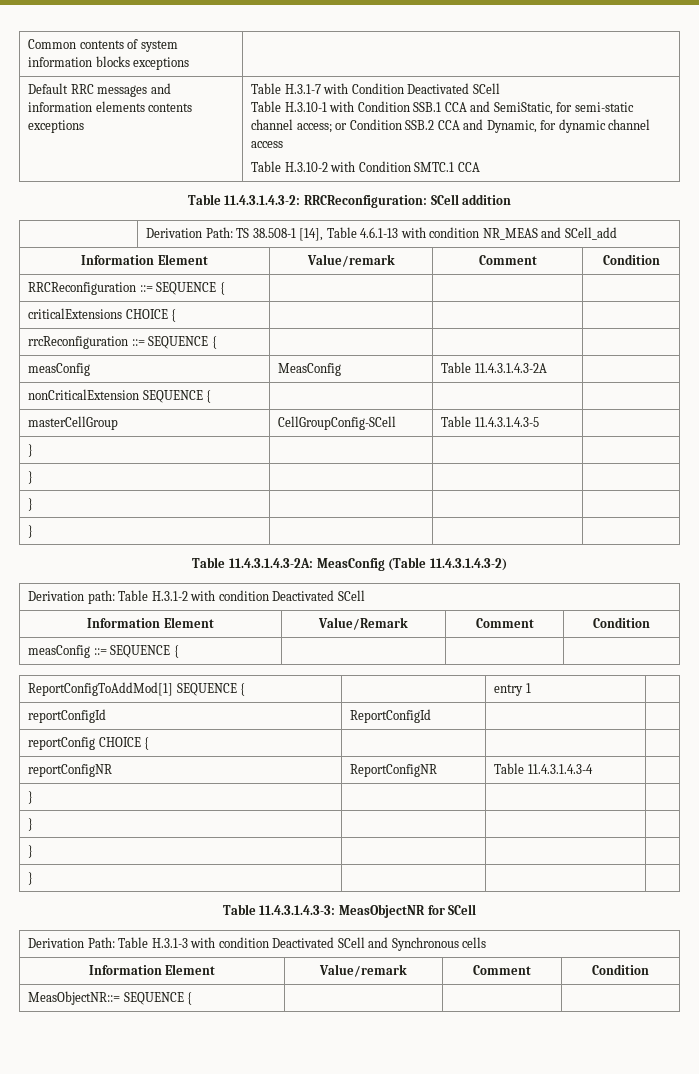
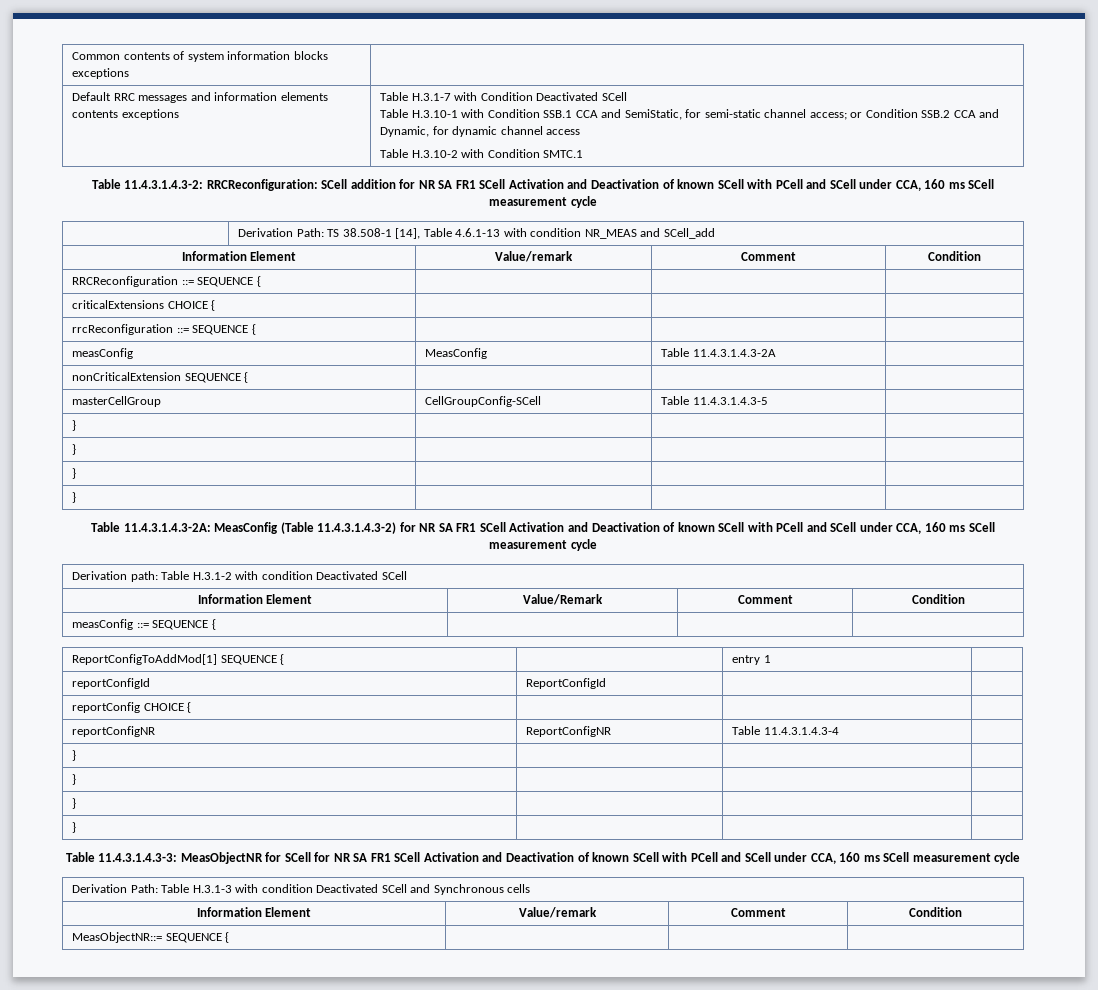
- Table H.3.10-2 with Condition SMTC.1 CCA
+ Table H.3.10-2 with Condition SMTC.1
- Table 11.4.3.1.4.3-2: RRCReconfiguration: SCell addition
+ Table 11.4.3.1.4.3-2: RRCReconfiguration: SCell addition for NR SA FR1 SCell Activation and Deactivation of known SCell with PCell and SCell under CCA, 160 ms SCell measurement cycle
- Table 11.4.3.1.4.3-2A: MeasConfig (Table 11.4.3.1.4.3-2)
+ Table 11.4.3.1.4.3-2A: MeasConfig (Table 11.4.3.1.4.3-2) for NR SA FR1 SCell Activation and Deactivation of known SCell with PCell and SCell under CCA, 160 ms SCell measurement cycle
- Table 11.4.3.1.4.3-3: MeasObjectNR for SCell
+ Table 11.4.3.1.4.3-3: MeasObjectNR for SCell for NR SA FR1 SCell Activation and Deactivation of known SCell with PCell and SCell under CCA, 160 ms SCell measurement cycle

